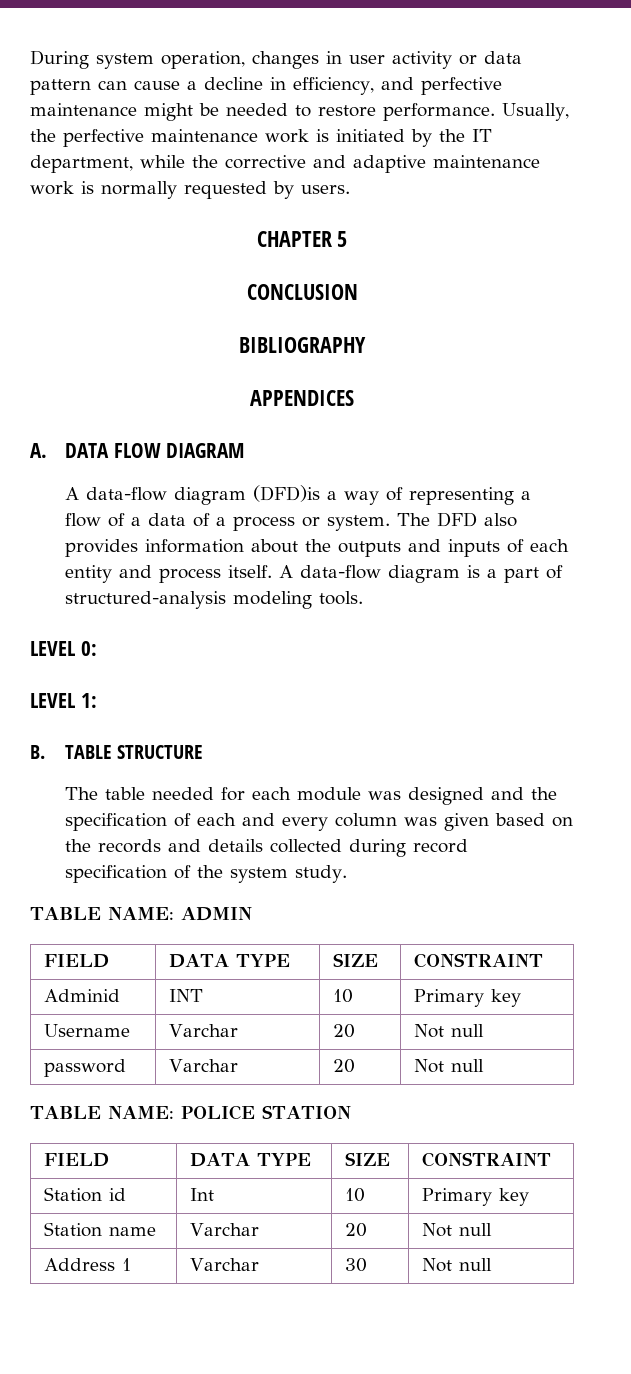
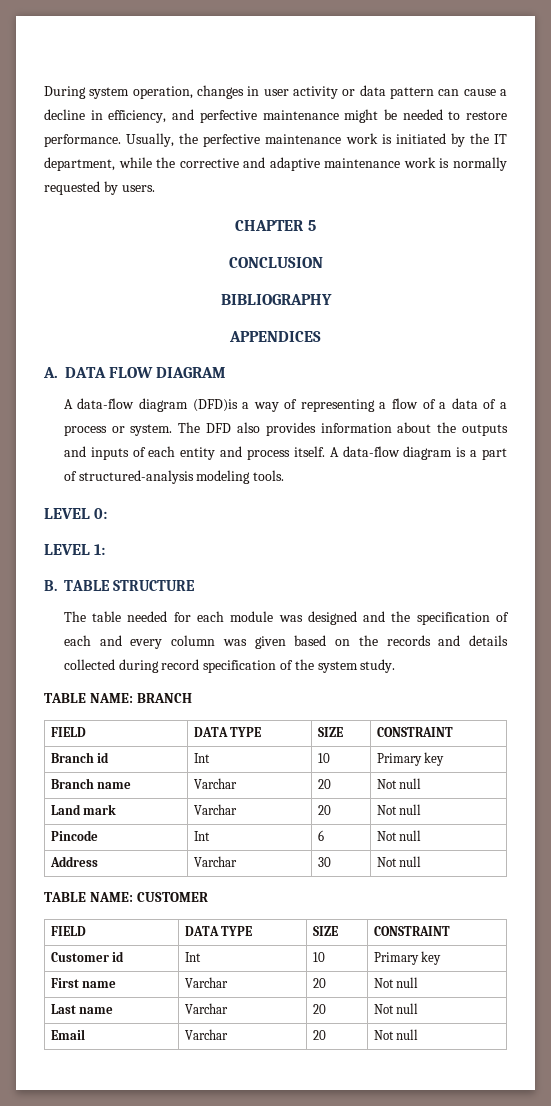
- TABLE NAME: ADMIN
+ TABLE NAME: BRANCH
  FIELD | DATA TYPE | SIZE | CONSTRAINT
- Adminid | INT | 10 | Primary key
- Username | Varchar | 20 | Not null
- password | Varchar | 20 | Not null
- TABLE NAME: POLICE STATION
+ Branch id | Int | 10 | Primary key
+ Branch name | Varchar | 20 | Not null
+ Land mark | Varchar | 20 | Not null
+ Pincode | Int | 6 | Not null
+ Address | Varchar | 30 | Not null
+ TABLE NAME: CUSTOMER
  FIELD | DATA TYPE | SIZE | CONSTRAINT
- Station id | Int | 10 | Primary key
- Station name | Varchar | 20 | Not null
- Address 1 | Varchar | 30 | Not null
+ Customer id | Int | 10 | Primary key
+ First name | Varchar | 20 | Not null
+ Last name | Varchar | 20 | Not null
+ Email | Varchar | 20 | Not null

